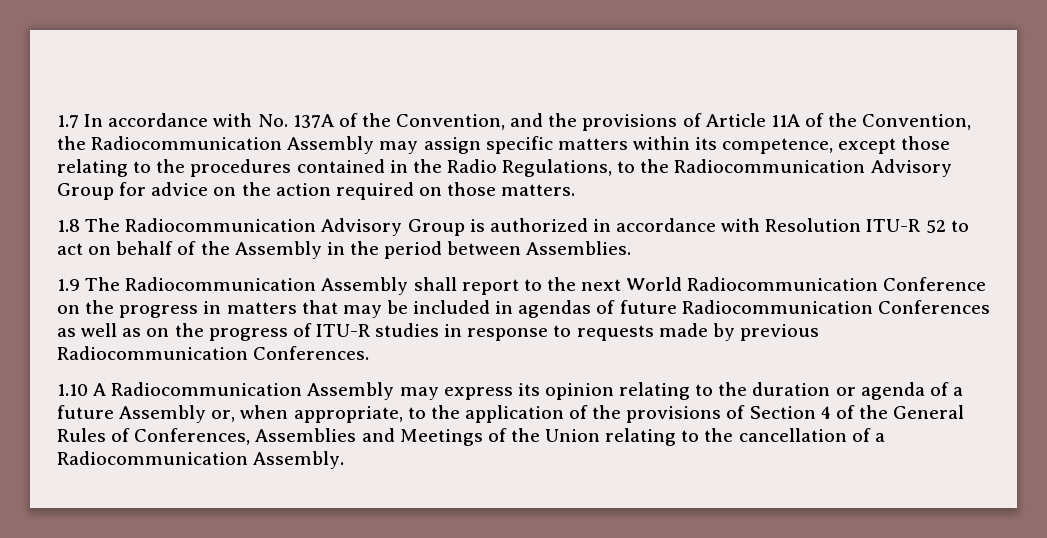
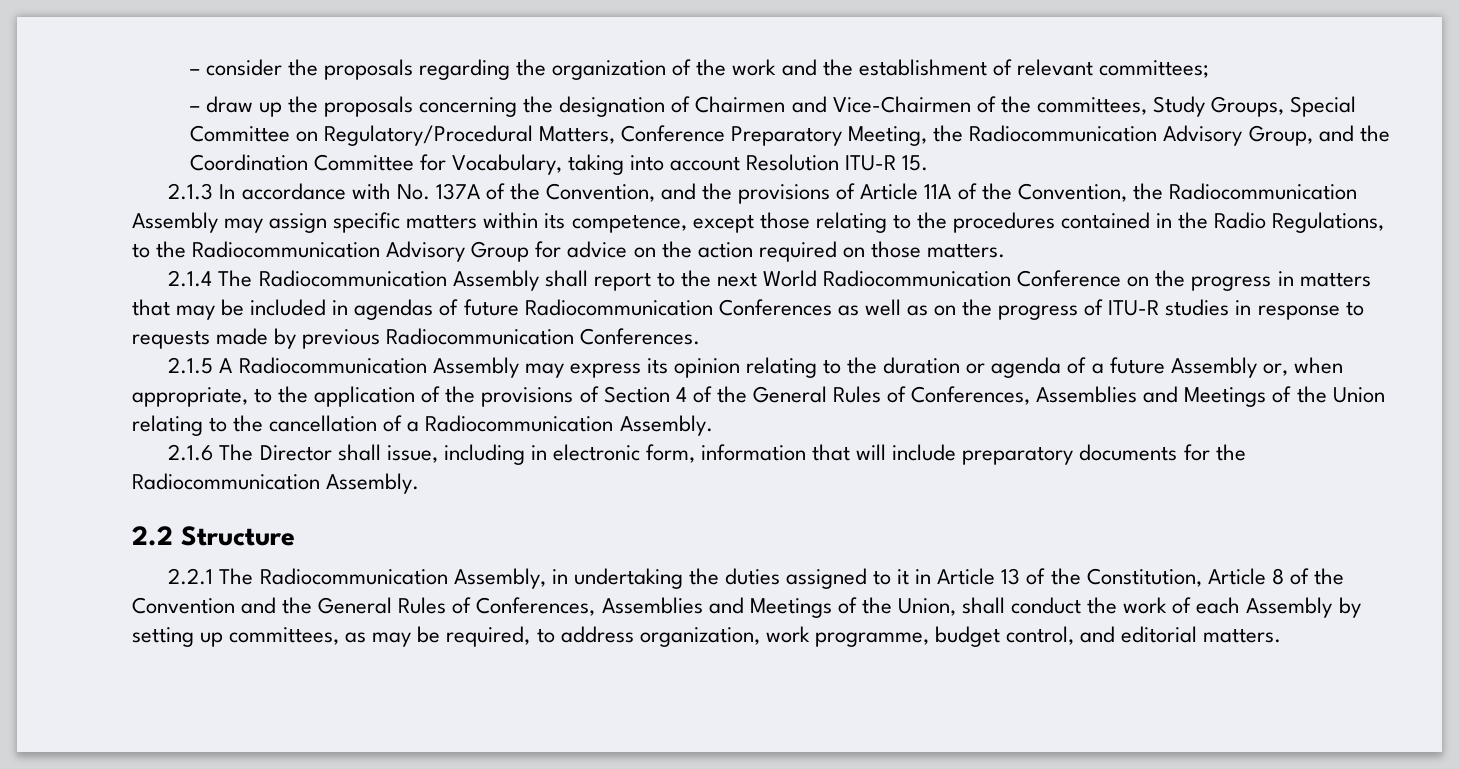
- 1.7 In accordance with No. 137A of the Convention, and the provisions of Article 11A of the Convention, the Radiocommunication Assembly may assign specific matters within its competence, except those relating to the procedures contained in the Radio Regulations, to the Radiocommunication Advisory Group for advice on the action required on those matters.
+ – consider the proposals regarding the organization of the work and the establishment of relevant committees;
+ – draw up the proposals concerning the designation of Chairmen and Vice-Chairmen of the committees, Study Groups, Special Committee on Regulatory/Procedural Matters, Conference Preparatory Meeting, the Radiocommunication Advisory Group, and the Coordination Committee for Vocabulary, taking into account Resolution ITU-R 15.
+ 2.1.3 In accordance with No. 137A of the Convention, and the provisions of Article 11A of the Convention, the Radiocommunication Assembly may assign specific matters within its competence, except those relating to the procedures contained in the Radio Regulations, to the Radiocommunication Advisory Group for advice on the action required on those matters.
- 1.8 The Radiocommunication Advisory Group is authorized in accordance with Resolution ITU-R 52 to act on behalf of the Assembly in the period between Assemblies.
- 1.9 The Radiocommunication Assembly shall report to the next World Radiocommunication Conference on the progress in matters that may be included in agendas of future Radiocommunication Conferences as well as on the progress of ITU-R studies in response to requests made by previous Radiocommunication Conferences.
+ 2.1.4 The Radiocommunication Assembly shall report to the next World Radiocommunication Conference on the progress in matters that may be included in agendas of future Radiocommunication Conferences as well as on the progress of ITU-R studies in response to requests made by previous Radiocommunication Conferences.
- 1.10 A Radiocommunication Assembly may express its opinion relating to the duration or agenda of a future Assembly or, when appropriate, to the application of the provisions of Section 4 of the General Rules of Conferences, Assemblies and Meetings of the Union relating to the cancellation of a Radiocommunication Assembly.
+ 2.1.5 A Radiocommunication Assembly may express its opinion relating to the duration or agenda of a future Assembly or, when appropriate, to the application of the provisions of Section 4 of the General Rules of Conferences, Assemblies and Meetings of the Union relating to the cancellation of a Radiocommunication Assembly.
+ 2.1.6 The Director shall issue, including in electronic form, information that will include preparatory documents for the Radiocommunication Assembly.
+ 2.2 Structure
+ 2.2.1 The Radiocommunication Assembly, in undertaking the duties assigned to it in Article 13 of the Constitution, Article 8 of the Convention and the General Rules of Conferences, Assemblies and Meetings of the Union, shall conduct the work of each Assembly by setting up committees, as may be required, to address organization, work programme, budget control, and editorial matters.

